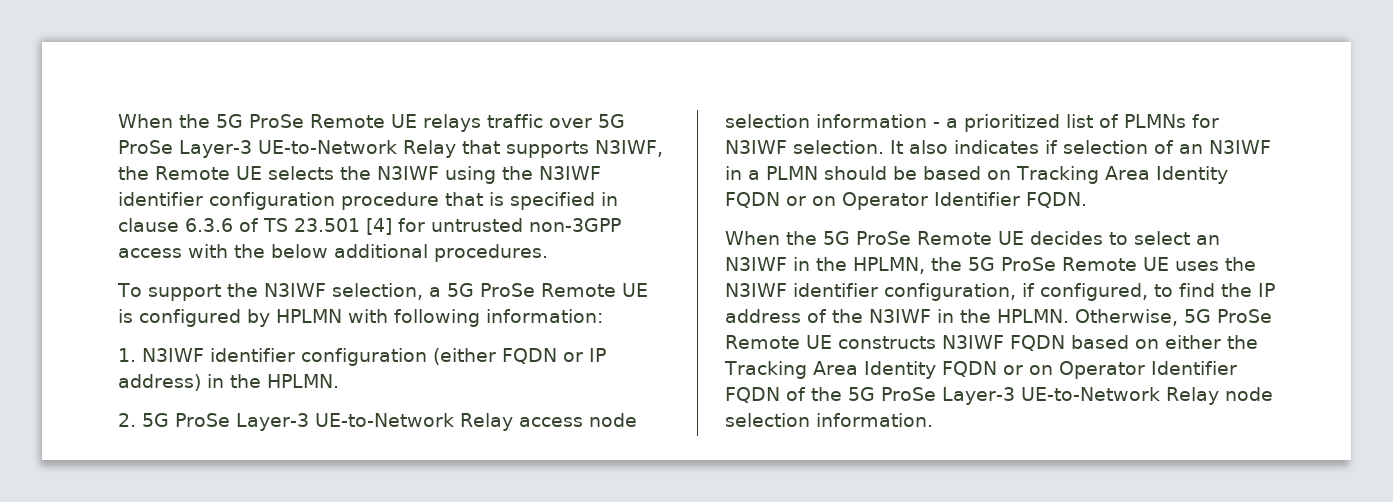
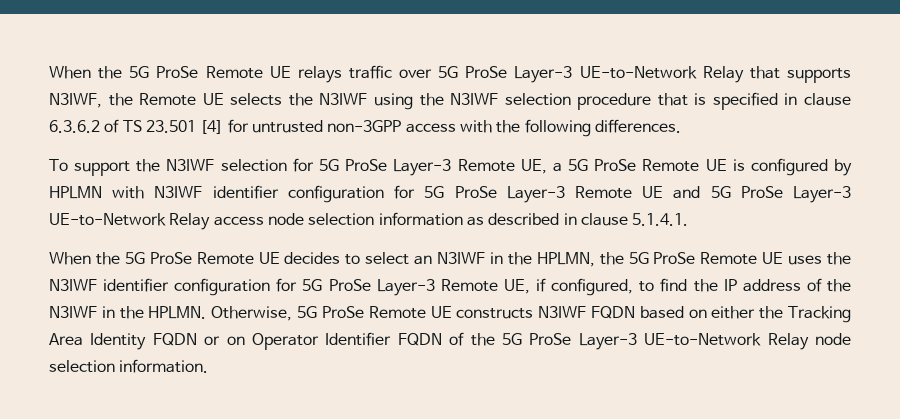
- When the 5G ProSe Remote UE relays traffic over 5G ProSe Layer-3 UE-to-Network Relay that supports N3IWF, the Remote UE selects the N3IWF using the N3IWF identifier configuration procedure that is specified in clause 6.3.6 of TS 23.501 [4] for untrusted non-3GPP access with the below additional procedures.
+ When the 5G ProSe Remote UE relays traffic over 5G ProSe Layer-3 UE-to-Network Relay that supports N3IWF, the Remote UE selects the N3IWF using the N3IWF selection procedure that is specified in clause 6.3.6.2 of TS 23.501 [4] for untrusted non-3GPP access with the following differences.
- To support the N3IWF selection, a 5G ProSe Remote UE is configured by HPLMN with following information:
- 1. N3IWF identifier configuration (either FQDN or IP address) in the HPLMN.
- 2. 5G ProSe Layer-3 UE-to-Network Relay access node selection information - a prioritized list of PLMNs for N3IWF selection. It also indicates if selection of an N3IWF in a PLMN should be based on Tracking Area Identity FQDN or on Operator Identifier FQDN.
+ To support the N3IWF selection for 5G ProSe Layer-3 Remote UE, a 5G ProSe Remote UE is configured by HPLMN with N3IWF identifier configuration for 5G ProSe Layer-3 Remote UE and 5G ProSe Layer-3 UE-to-Network Relay access node selection information as described in clause 5.1.4.1.
- When the 5G ProSe Remote UE decides to select an N3IWF in the HPLMN, the 5G ProSe Remote UE uses the N3IWF identifier configuration, if configured, to find the IP address of the N3IWF in the HPLMN.
+ When the 5G ProSe Remote UE decides to select an N3IWF in the HPLMN, the 5G ProSe Remote UE uses the N3IWF identifier configuration for 5G ProSe Layer-3 Remote UE, if configured, to find the IP address of the N3IWF in the HPLMN.

